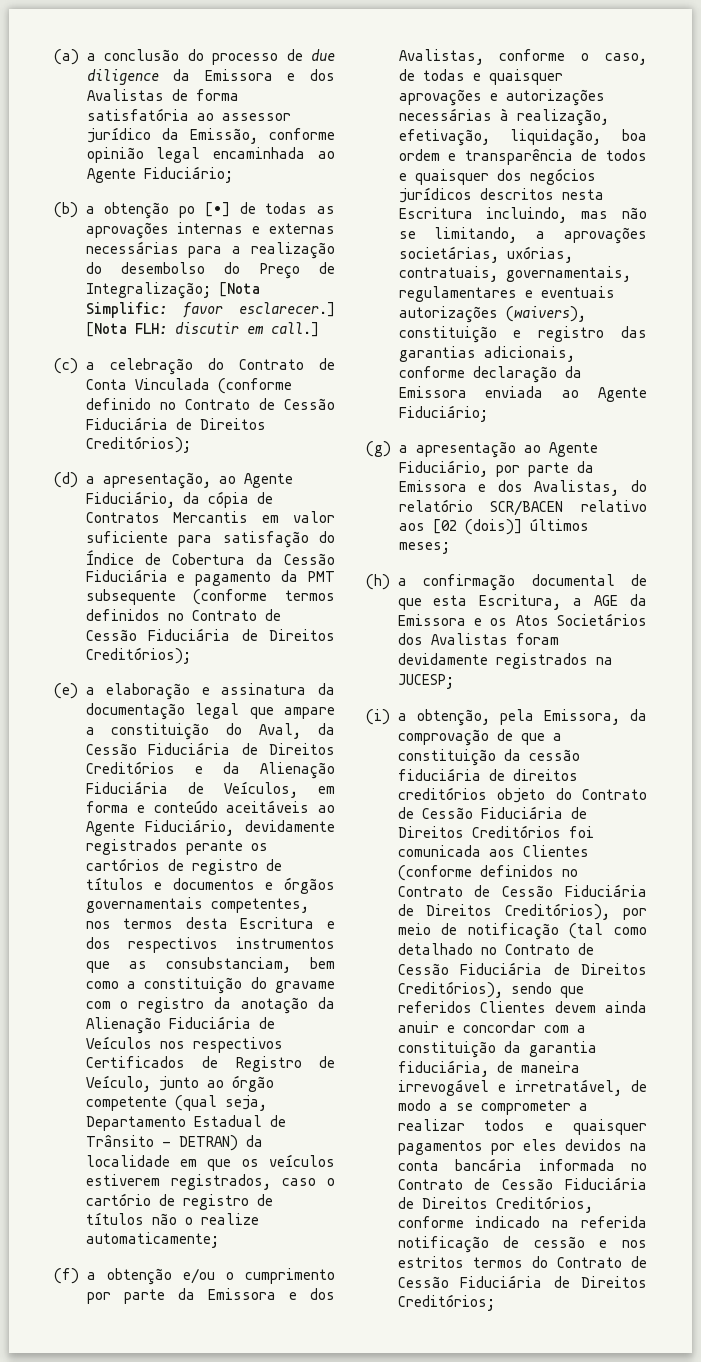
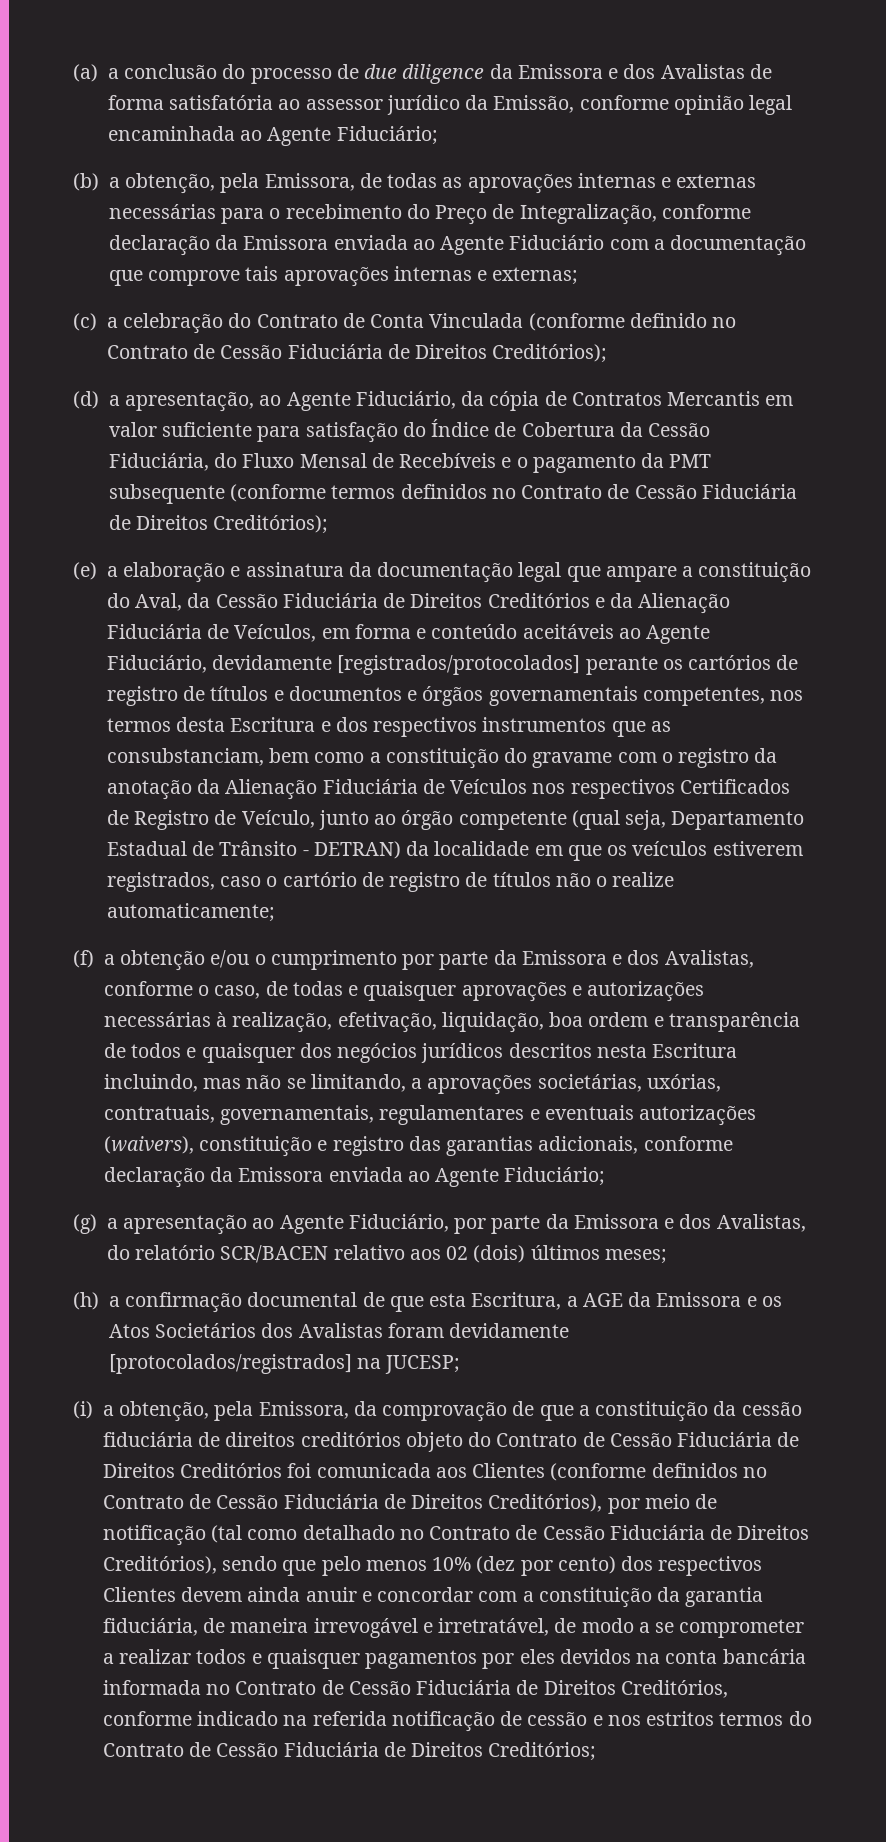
- (b) a obtenção po [•] de todas as aprovações internas e externas necessárias para a realização do desembolso do Preço de Integralização; [Nota Simplific: favor esclarecer.] [Nota FLH: discutir em call.]
+ (b) a obtenção, pela Emissora, de todas as aprovações internas e externas necessárias para o recebimento do Preço de Integralização, conforme declaração da Emissora enviada ao Agente Fiduciário com a documentação que comprove tais aprovações internas e externas;
- (d) a apresentação, ao Agente Fiduciário, da cópia de Contratos Mercantis em valor suficiente para satisfação do Índice de Cobertura da Cessão Fiduciária e pagamento da PMT subsequente (conforme termos definidos no Contrato de Cessão Fiduciária de Direitos Creditórios);
+ (d) a apresentação, ao Agente Fiduciário, da cópia de Contratos Mercantis em valor suficiente para satisfação do Índice de Cobertura da Cessão Fiduciária, do Fluxo Mensal de Recebíveis e o pagamento da PMT subsequente (conforme termos definidos no Contrato de Cessão Fiduciária de Direitos Creditórios);
- (e) a elaboração e assinatura da documentação legal que ampare a constituição do Aval, da Cessão Fiduciária de Direitos Creditórios e da Alienação Fiduciária de Veículos, em forma e conteúdo aceitáveis ao Agente Fiduciário, devidamente registrados perante os cartórios de registro de títulos e documentos e órgãos governamentais competentes, nos termos desta Escritura e dos respectivos instrumentos que as consubstanciam, bem como a constituição do gravame com o registro da anotação da Alienação Fiduciária de Veículos nos respectivos Certificados de Registro de Veículo, junto ao órgão competente (qual seja, Departamento Estadual de Trânsito - DETRAN) da localidade em que os veículos estiverem registrados, caso o cartório de registro de títulos não o realize automaticamente;
+ (e) a elaboração e assinatura da documentação legal que ampare a constituição do Aval, da Cessão Fiduciária de Direitos Creditórios e da Alienação Fiduciária de Veículos, em forma e conteúdo aceitáveis ao Agente Fiduciário, devidamente [registrados/protocolados] perante os cartórios de registro de títulos e documentos e órgãos governamentais competentes, nos termos desta Escritura e dos respectivos instrumentos que as consubstanciam, bem como a constituição do gravame com o registro da anotação da Alienação Fiduciária de Veículos nos respectivos Certificados de Registro de Veículo, junto ao órgão competente (qual seja, Departamento Estadual de Trânsito - DETRAN) da localidade em que os veículos estiverem registrados, caso o cartório de registro de títulos não o realize automaticamente;
- (g) a apresentação ao Agente Fiduciário, por parte da Emissora e dos Avalistas, do relatório SCR/BACEN relativo aos [02 (dois)] últimos meses;
+ (g) a apresentação ao Agente Fiduciário, por parte da Emissora e dos Avalistas, do relatório SCR/BACEN relativo aos 02 (dois) últimos meses;
- (h) a confirmação documental de que esta Escritura, a AGE da Emissora e os Atos Societários dos Avalistas foram devidamente registrados na JUCESP;
+ (h) a confirmação documental de que esta Escritura, a AGE da Emissora e os Atos Societários dos Avalistas foram devidamente [protocolados/registrados] na JUCESP;
- (i) a obtenção, pela Emissora, da comprovação de que a constituição da cessão fiduciária de direitos creditórios objeto do Contrato de Cessão Fiduciária de Direitos Creditórios foi comunicada aos Clientes (conforme definidos no Contrato de Cessão Fiduciária de Direitos Creditórios), por meio de notificação (tal como detalhado no Contrato de Cessão Fiduciária de Direitos Creditórios), sendo que referidos Clientes devem ainda anuir e concordar com a constituição da garantia fiduciária, de maneira irrevogável e irretratável, de modo a se comprometer a realizar todos e quaisquer pagamentos por eles devidos na conta bancária informada no Contrato de Cessão Fiduciária de Direitos Creditórios, conforme indicado na referida notificação de cessão e nos estritos termos do Contrato de Cessão Fiduciária de Direitos Creditórios;
+ (i) a obtenção, pela Emissora, da comprovação de que a constituição da cessão fiduciária de direitos creditórios objeto do Contrato de Cessão Fiduciária de Direitos Creditórios foi comunicada aos Clientes (conforme definidos no Contrato de Cessão Fiduciária de Direitos Creditórios), por meio de notificação (tal como detalhado no Contrato de Cessão Fiduciária de Direitos Creditórios), sendo que pelo menos 10% (dez por cento) dos respectivos Clientes devem ainda anuir e concordar com a constituição da garantia fiduciária, de maneira irrevogável e irretratável, de modo a se comprometer a realizar todos e quaisquer pagamentos por eles devidos na conta bancária informada no Contrato de Cessão Fiduciária de Direitos Creditórios, conforme indicado na referida notificação de cessão e nos estritos termos do Contrato de Cessão Fiduciária de Direitos Creditórios;

